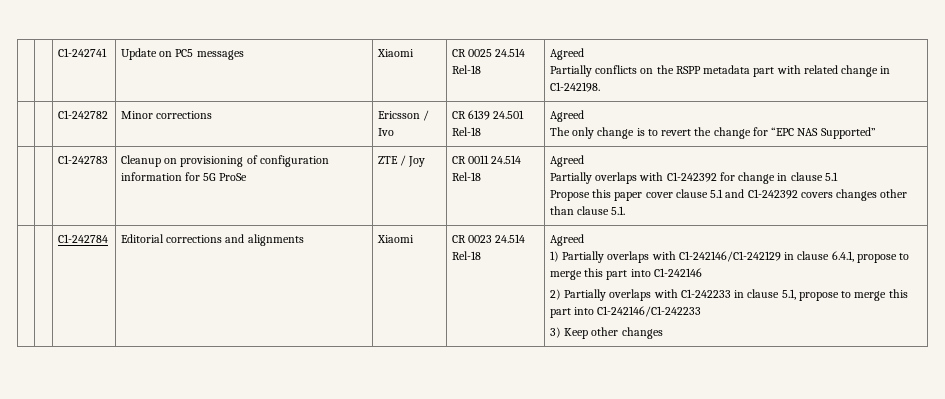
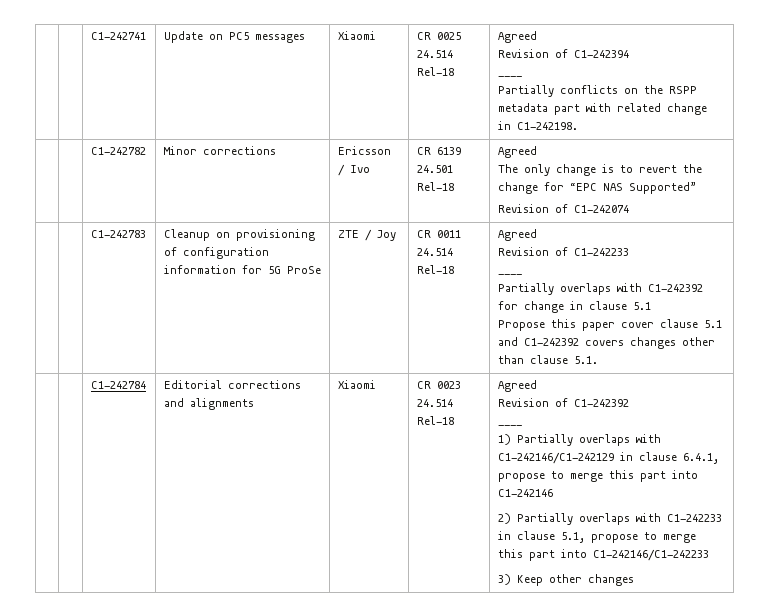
  | | C1-242741 | Update on PC5 messages | Xiaomi | CR 0025 24.514 Rel-18 | Agreed
+ Revision of C1-242394
+ ____
  | | C1-242782 | Minor corrections | Ericsson / Ivo | CR 6139 24.501 Rel-18 | Agreed
  The only change is to revert the change for “EPC NAS Supported”
+ Revision of C1-242074
+ Revision of C1-242233
+ ____
+ Revision of C1-242392
+ ____

